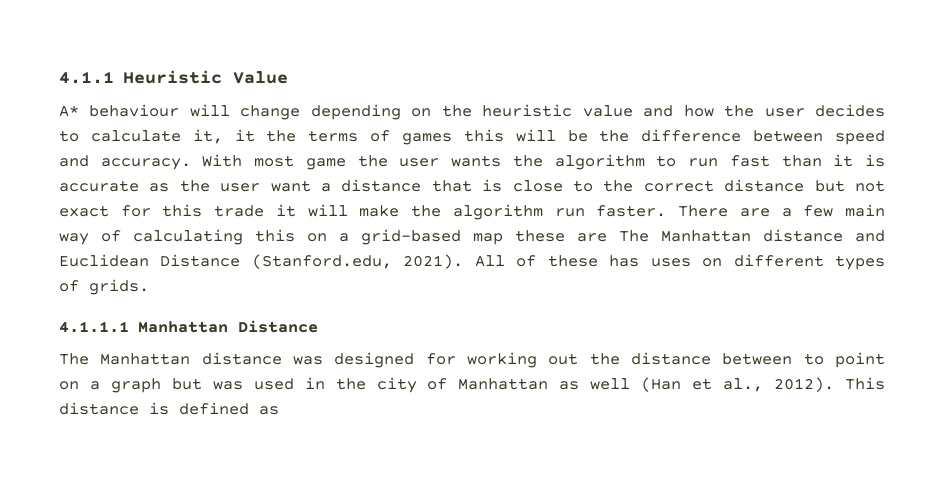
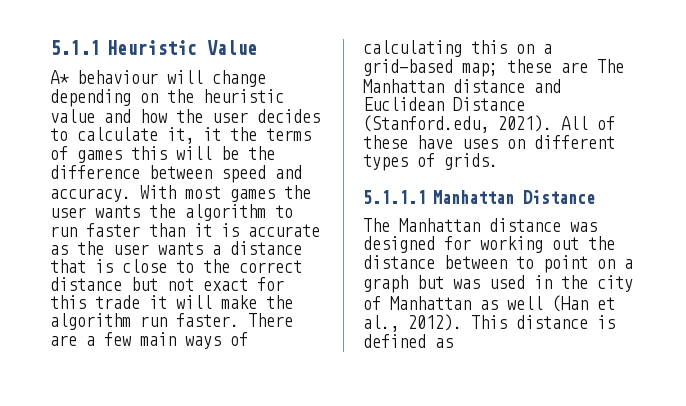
- 4.1.1 Heuristic Value
+ 5.1.1 Heuristic Value
- With most game the user wants the algorithm to run fast than it is accurate as the user want a distance that is close to the correct distance but not exact for this trade it will make the algorithm run faster.
+ With most games the user wants the algorithm to run faster than it is accurate as the user wants a distance that is close to the correct distance but not exact for this trade it will make the algorithm run faster.
- There are a few main way of calculating this on a grid-based map these are The Manhattan distance and Euclidean Distance (Stanford.edu, 2021).
+ There are a few main ways of calculating this on a grid-based map; these are The Manhattan distance and Euclidean Distance (Stanford.edu, 2021).
- All of these has uses on different types of grids.
+ All of these have uses on different types of grids.
- 4.1.1.1 Manhattan Distance
+ 5.1.1.1 Manhattan Distance

